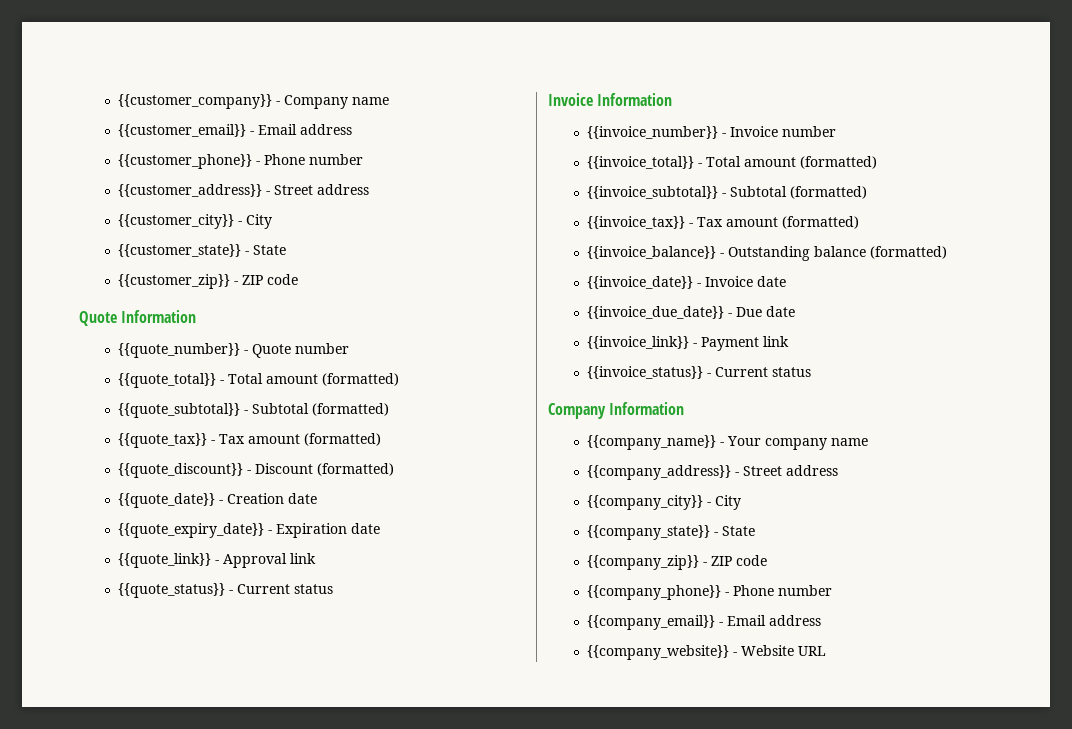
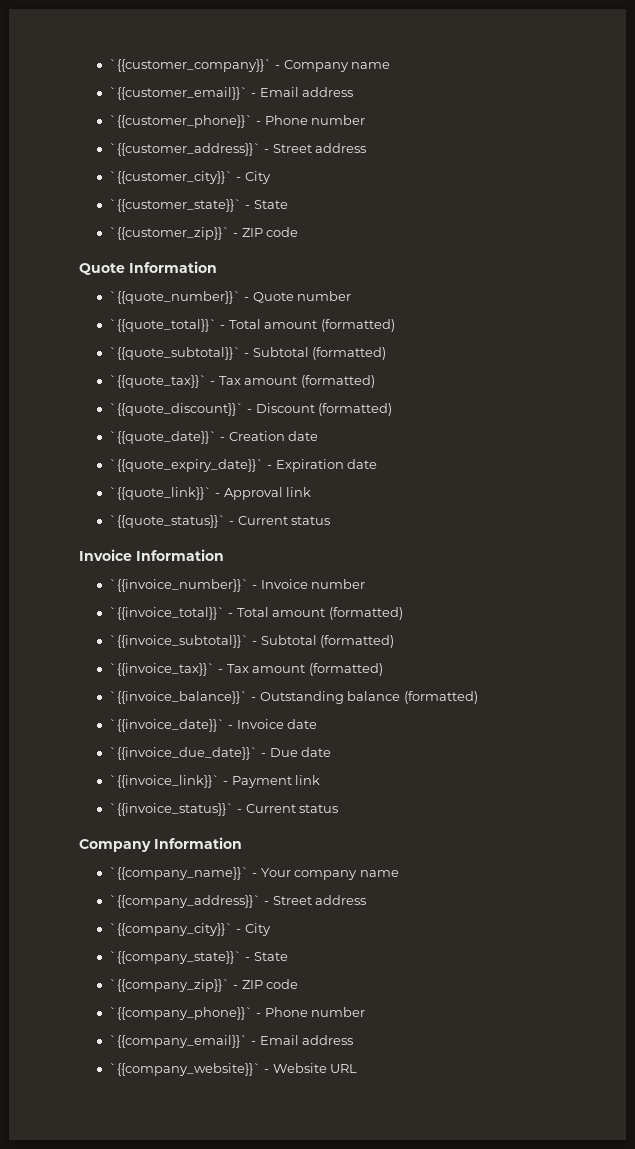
- {{customer_company}} - Company name
+ `{{customer_company}}` - Company name
- {{customer_email}} - Email address
- {{customer_phone}} - Phone number
- {{customer_address}} - Street address
- {{customer_city}} - City
- {{customer_state}} - State
- {{customer_zip}} - ZIP code
+ `{{customer_email}}` - Email address
+ `{{customer_phone}}` - Phone number
+ `{{customer_address}}` - Street address
+ `{{customer_city}}` - City
+ `{{customer_state}}` - State
+ `{{customer_zip}}` - ZIP code
- {{quote_number}} - Quote number
+ `{{quote_number}}` - Quote number
- {{quote_total}} - Total amount (formatted)
- {{quote_subtotal}} - Subtotal (formatted)
- {{quote_tax}} - Tax amount (formatted)
- {{quote_discount}} - Discount (formatted)
+ `{{quote_total}}` - Total amount (formatted)
+ `{{quote_subtotal}}` - Subtotal (formatted)
+ `{{quote_tax}}` - Tax amount (formatted)
+ `{{quote_discount}}` - Discount (formatted)
- {{quote_date}} - Creation date
+ `{{quote_date}}` - Creation date
- {{quote_expiry_date}} - Expiration date
+ `{{quote_expiry_date}}` - Expiration date
- {{quote_link}} - Approval link
+ `{{quote_link}}` - Approval link
- {{quote_status}} - Current status
+ `{{quote_status}}` - Current status
- {{invoice_number}} - Invoice number
+ `{{invoice_number}}` - Invoice number
- {{invoice_total}} - Total amount (formatted)
- {{invoice_subtotal}} - Subtotal (formatted)
- {{invoice_tax}} - Tax amount (formatted)
- {{invoice_balance}} - Outstanding balance (formatted)
+ `{{invoice_total}}` - Total amount (formatted)
+ `{{invoice_subtotal}}` - Subtotal (formatted)
+ `{{invoice_tax}}` - Tax amount (formatted)
+ `{{invoice_balance}}` - Outstanding balance (formatted)
- {{invoice_date}} - Invoice date
+ `{{invoice_date}}` - Invoice date
- {{invoice_due_date}} - Due date
+ `{{invoice_due_date}}` - Due date
- {{invoice_link}} - Payment link
+ `{{invoice_link}}` - Payment link
- {{invoice_status}} - Current status
+ `{{invoice_status}}` - Current status
- {{company_name}} - Your company name
+ `{{company_name}}` - Your company name
- {{company_address}} - Street address
- {{company_city}} - City
- {{company_state}} - State
- {{company_zip}} - ZIP code
- {{company_phone}} - Phone number
- {{company_email}} - Email address
- {{company_website}} - Website URL
+ `{{company_address}}` - Street address
+ `{{company_city}}` - City
+ `{{company_state}}` - State
+ `{{company_zip}}` - ZIP code
+ `{{company_phone}}` - Phone number
+ `{{company_email}}` - Email address
+ `{{company_website}}` - Website URL

